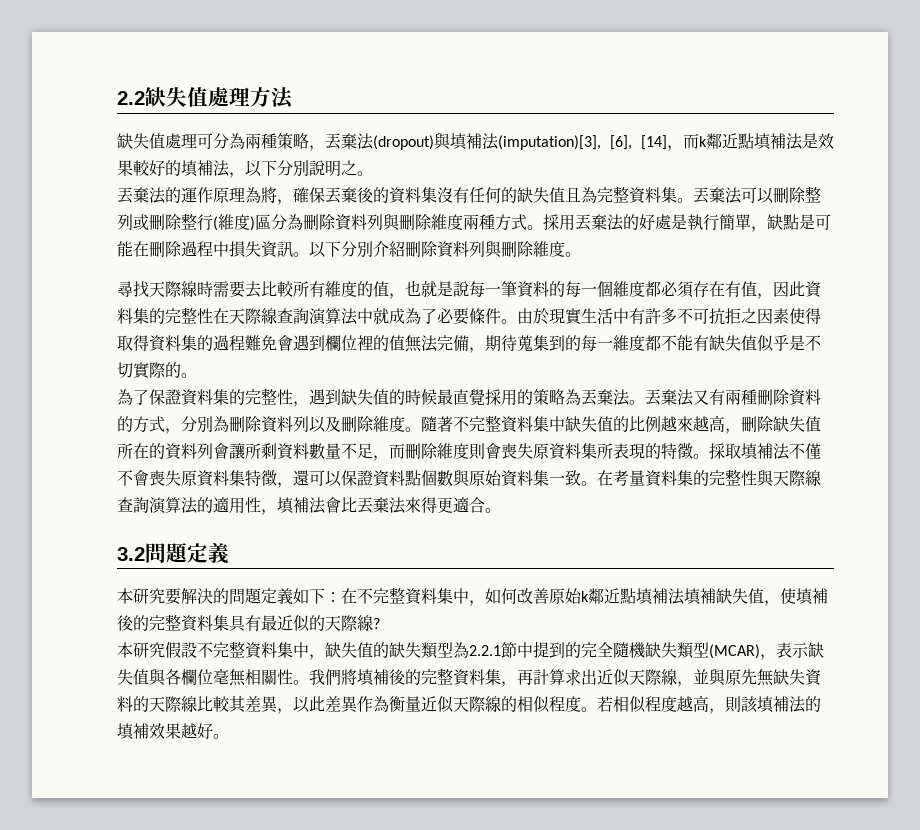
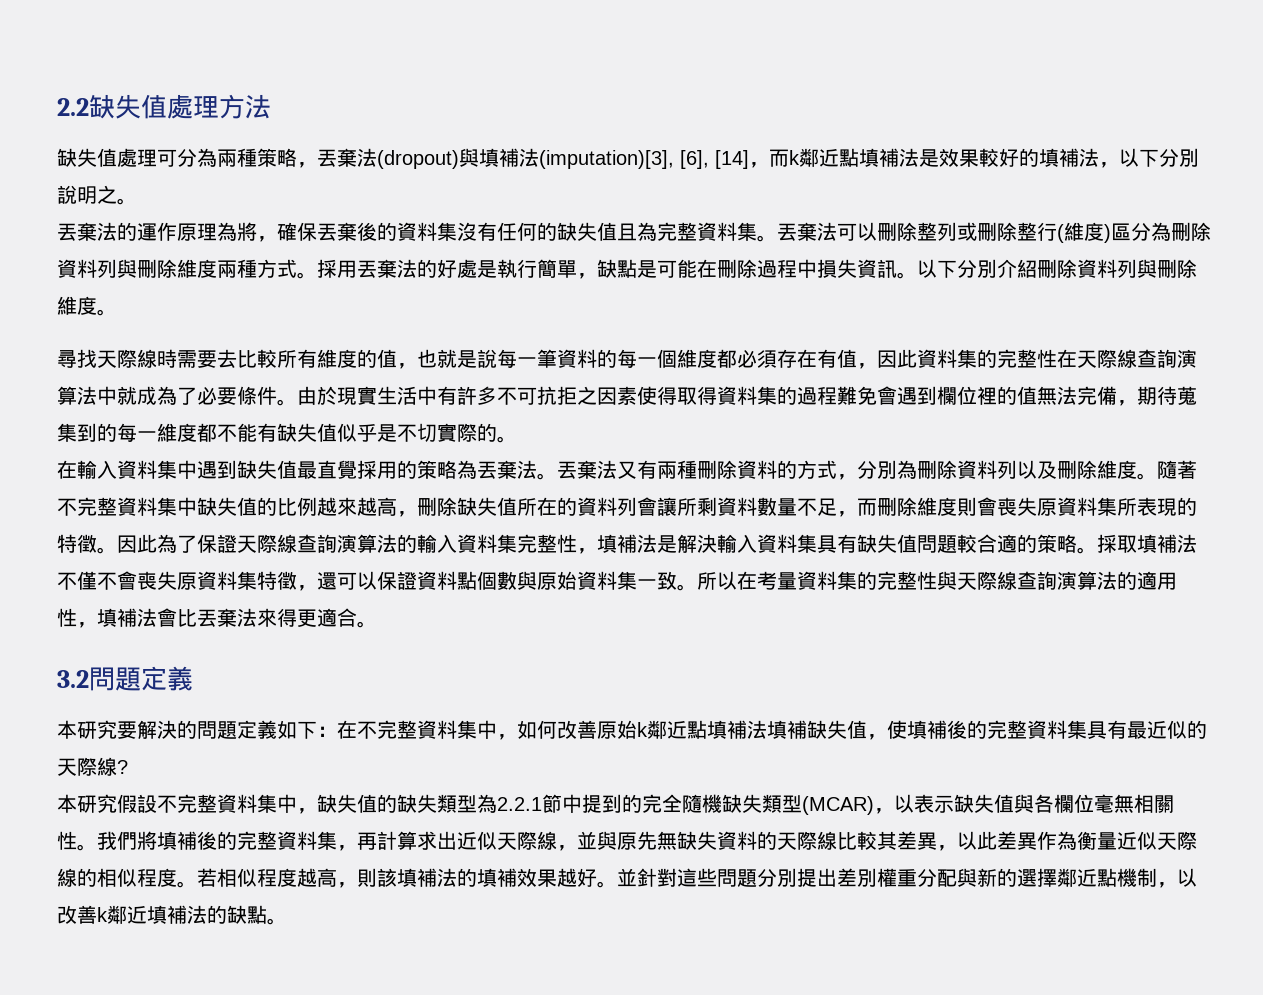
- 為了保證資料集的完整性，遇到缺失值的時候最直覺採用的策略為丟棄法。
+ 在輸入資料集中遇到缺失值最直覺採用的策略為丟棄法。
+ 因此為了保證天際線查詢演算法的輸入資料集完整性，填補法是解決輸入資料集具有缺失值問題較合適的策略。
- 在考量資料集的完整性與天際線查詢演算法的適用性，填補法會比丟棄法來得更適合。
+ 所以在考量資料集的完整性與天際線查詢演算法的適用性，填補法會比丟棄法來得更適合。
- 本研究假設不完整資料集中，缺失值的缺失類型為2.2.1節中提到的完全隨機缺失類型(MCAR)，表示缺失值與各欄位毫無相關性。
+ 本研究假設不完整資料集中，缺失值的缺失類型為2.2.1節中提到的完全隨機缺失類型(MCAR)，以表示缺失值與各欄位毫無相關性。
+ 並針對這些問題分別提出差別權重分配與新的選擇鄰近點機制，以改善k鄰近填補法的缺點。

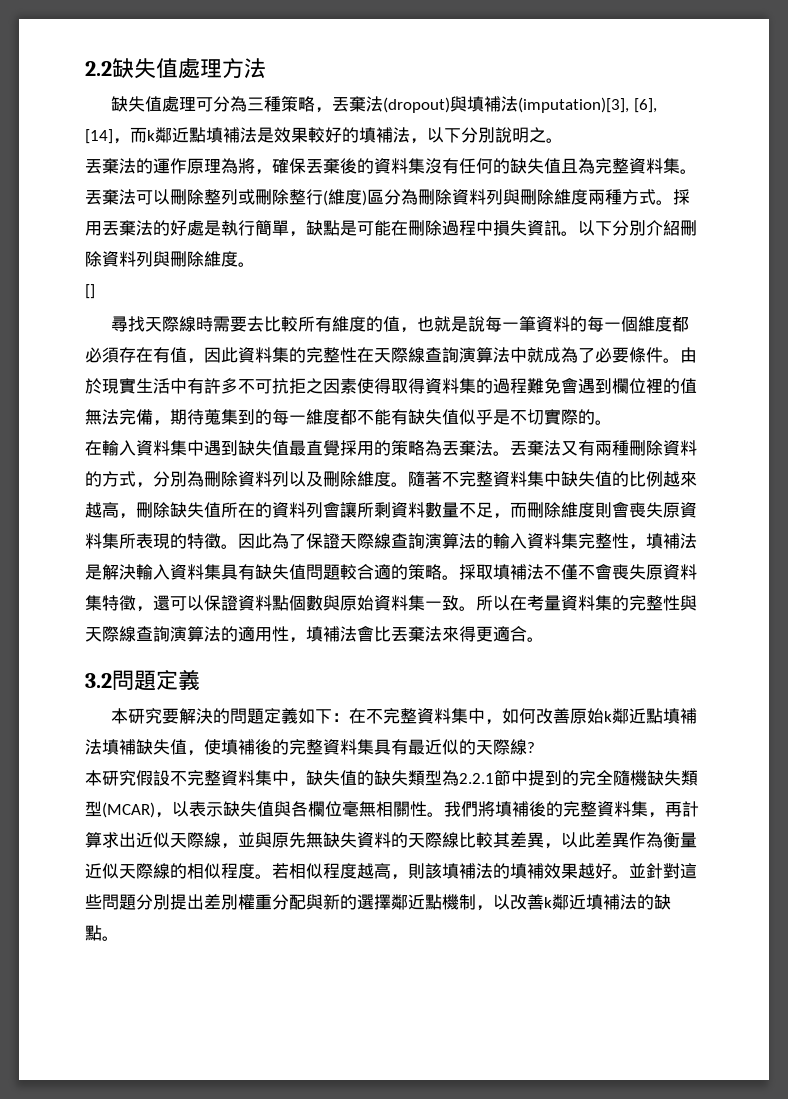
- 缺失值處理可分為兩種策略，丟棄法(dropout)與填補法(imputation)[3], [6], [14]，而k鄰近點填補法是效果較好的填補法，以下分別說明之。
+ 缺失值處理可分為三種策略，丟棄法(dropout)與填補法(imputation)[3], [6], [14]，而k鄰近點填補法是效果較好的填補法，以下分別說明之。
+ []

